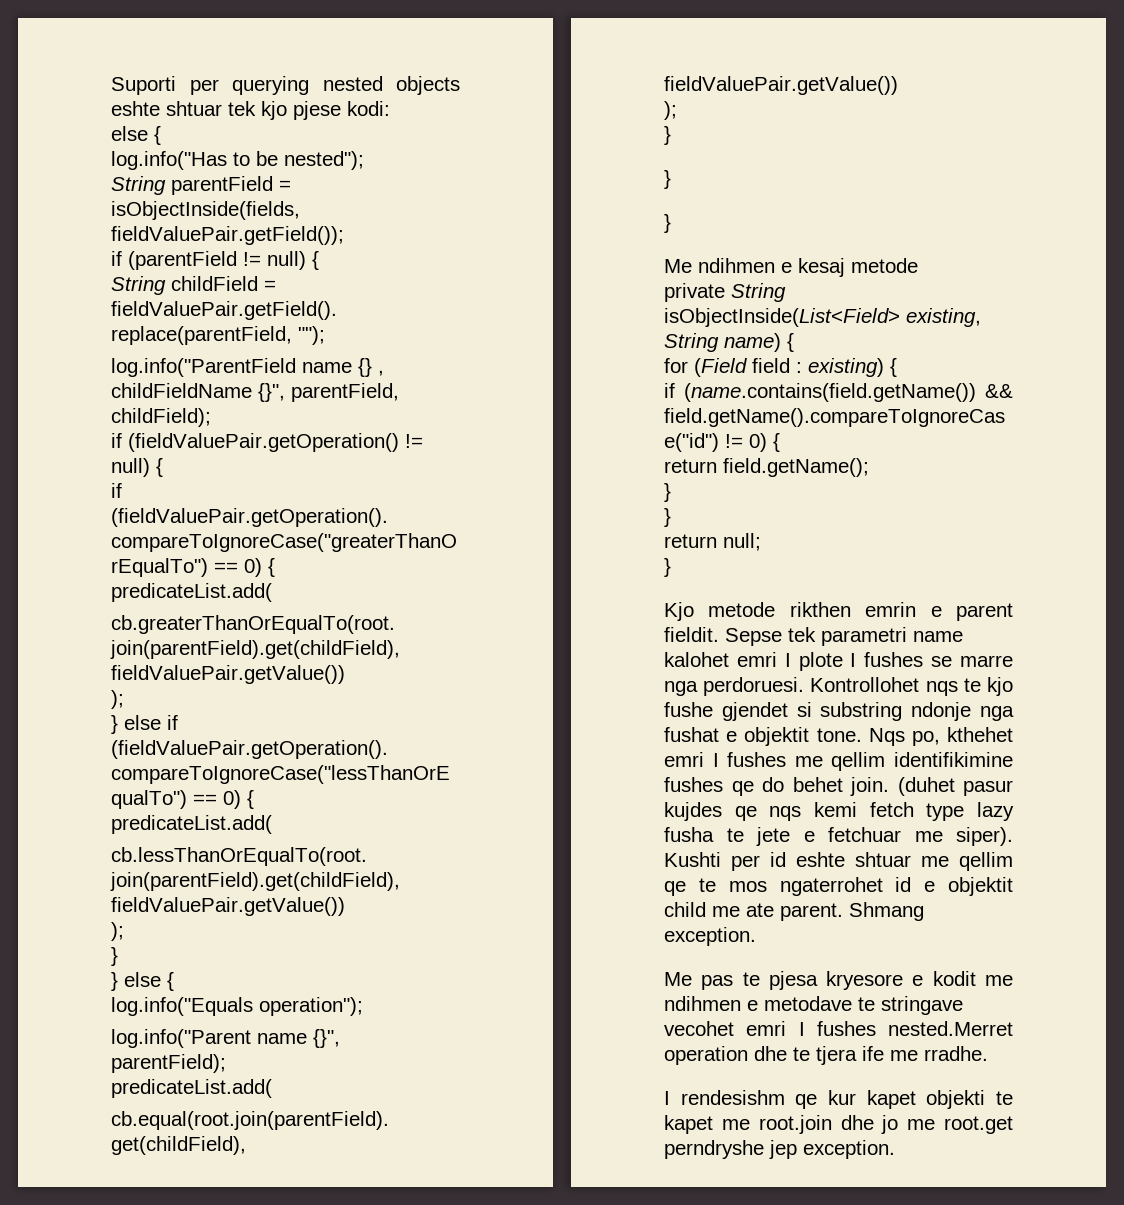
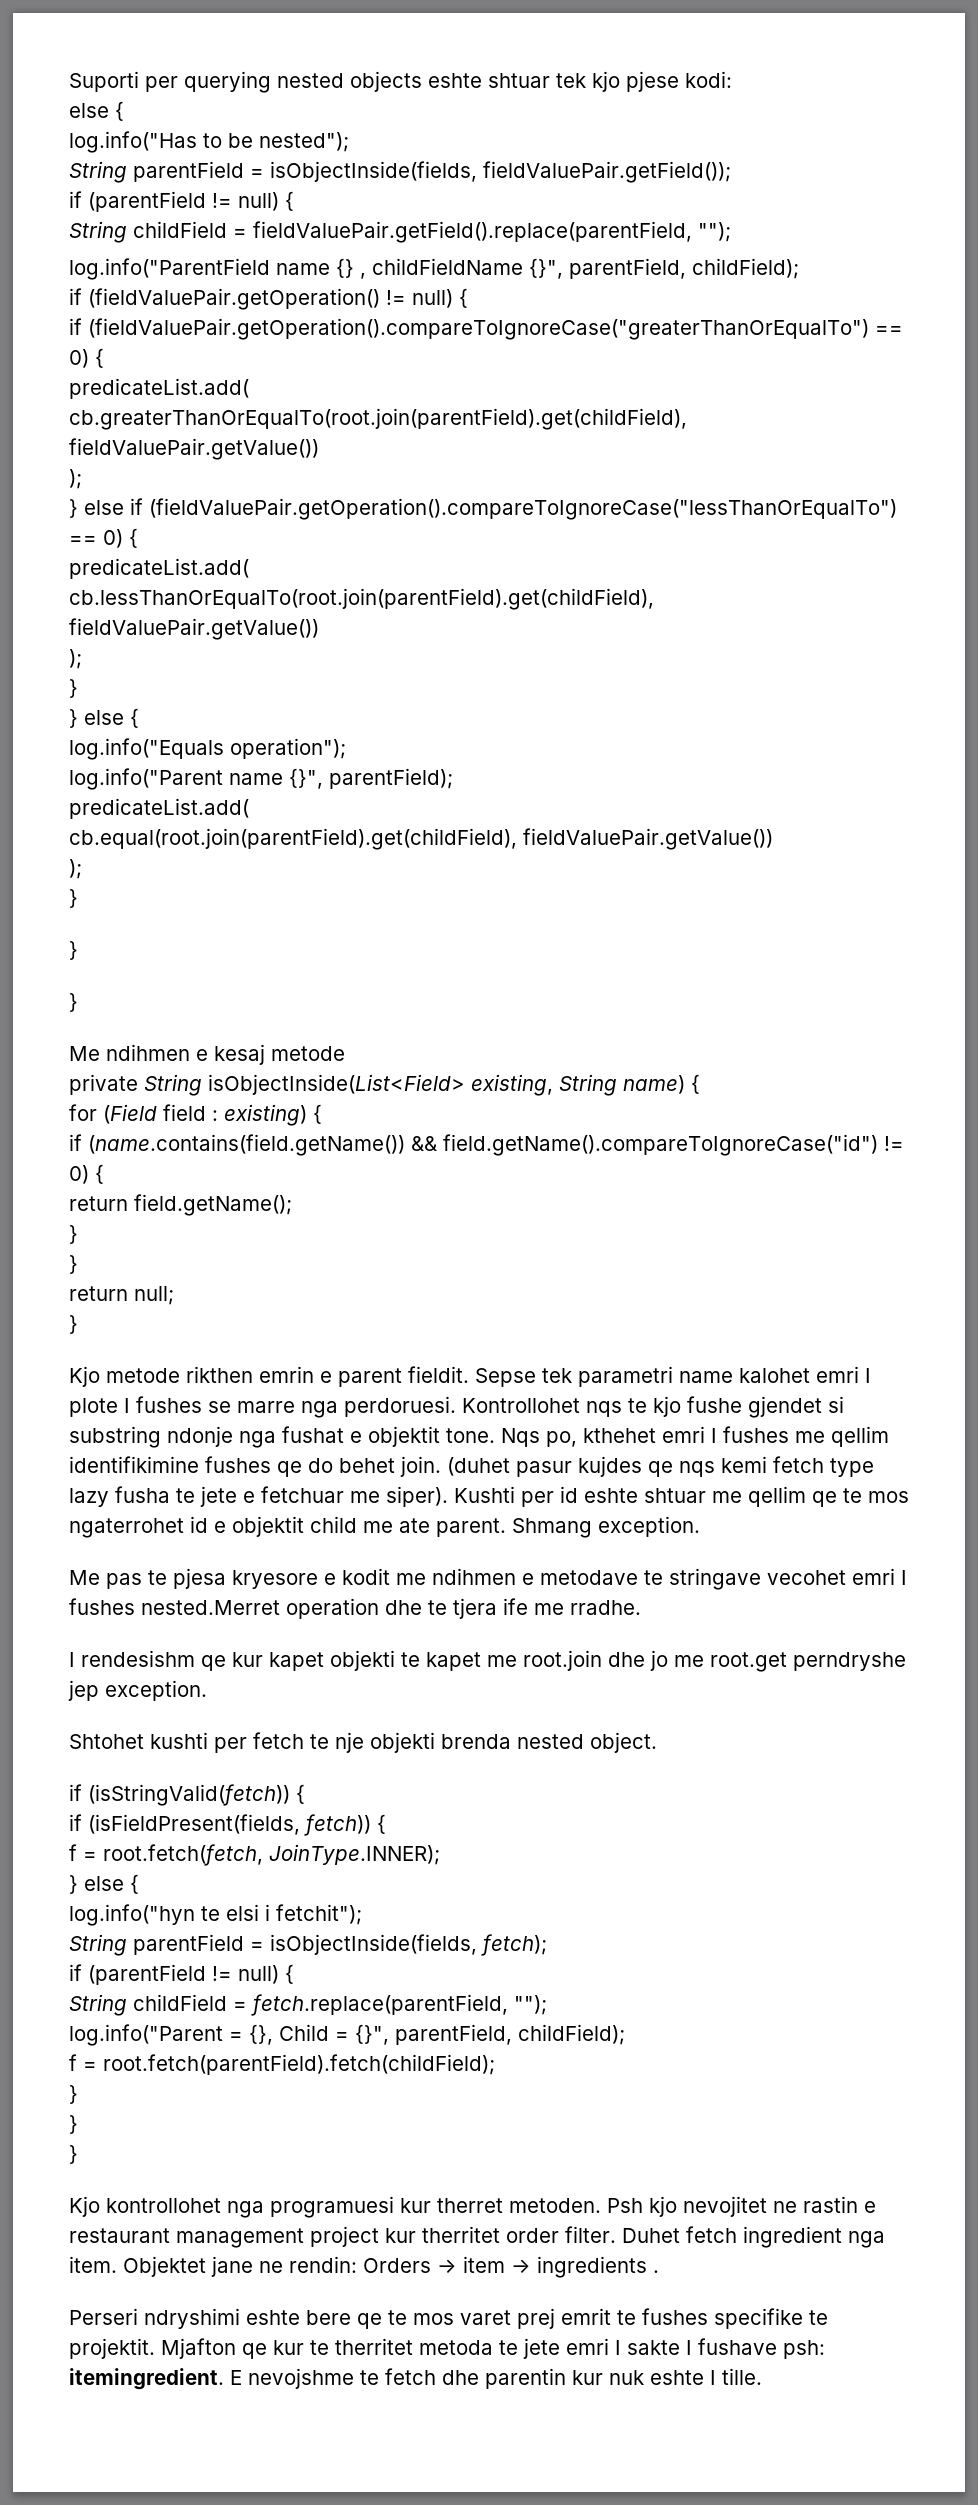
+ Shtohet kushti per fetch te nje objekti brenda nested object.
+ if (isStringValid(fetch)) {
+ if (isFieldPresent(fields, fetch)) {
+ f = root.fetch(fetch, JoinType.INNER);
+ } else {
+ log.info("hyn te elsi i fetchit");
+ String parentField = isObjectInside(fields, fetch);
+ if (parentField != null) {
+ String childField = fetch.replace(parentField, "");
+ log.info("Parent = {}, Child = {}", parentField, childField);
+ f = root.fetch(parentField).fetch(childField);
+ }
+ }
+ }
+ Kjo kontrollohet nga programuesi kur therret metoden. Psh kjo nevojitet ne rastin e restaurant management project kur therritet order filter. Duhet fetch ingredient nga item. Objektet jane ne rendin: Orders → item → ingredients .
+ Perseri ndryshimi eshte bere qe te mos varet prej emrit te fushes specifike te projektit. Mjafton qe kur te therritet metoda te jete emri I sakte I fushave psh: itemingredient. E nevojshme te fetch dhe parentin kur nuk eshte I tille.

